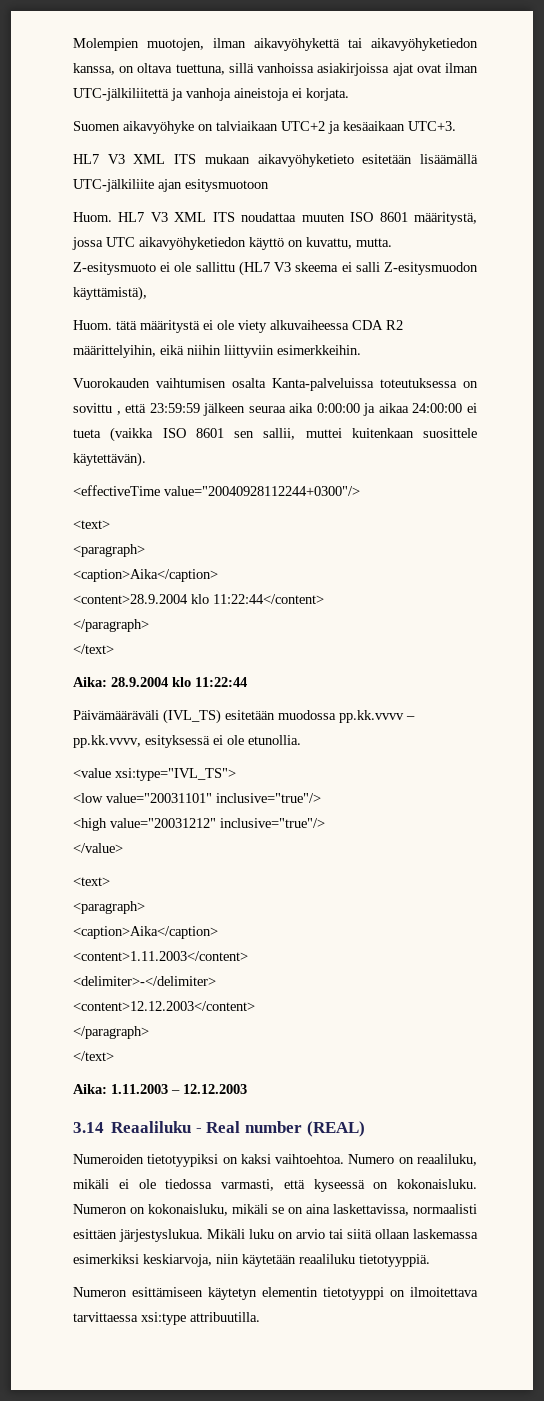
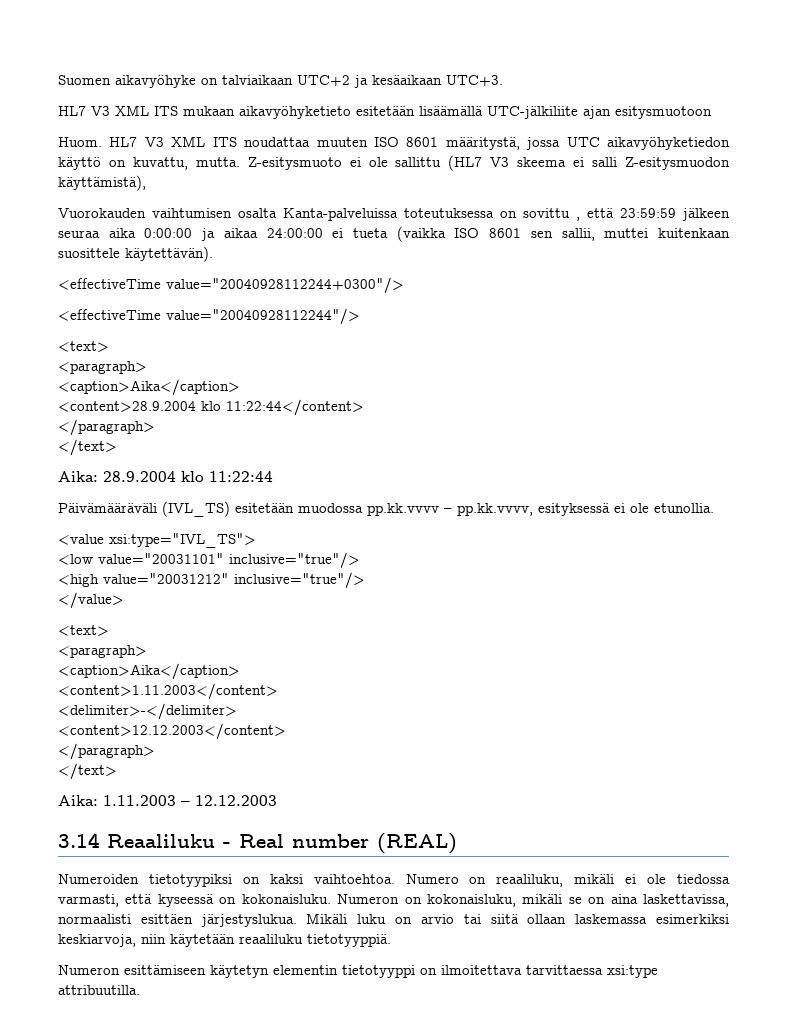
- Molempien muotojen, ilman aikavyöhykettä tai aikavyöhyketiedon kanssa, on oltava tuettuna, sillä vanhoissa asiakirjoissa ajat ovat ilman UTC-jälkiliitettä ja vanhoja aineistoja ei korjata.
- Huom. tätä määritystä ei ole viety alkuvaiheessa CDA R2 määrittelyihin, eikä niihin liittyviin esimerkkeihin.
+ <effectiveTime value="20040928112244"/>

